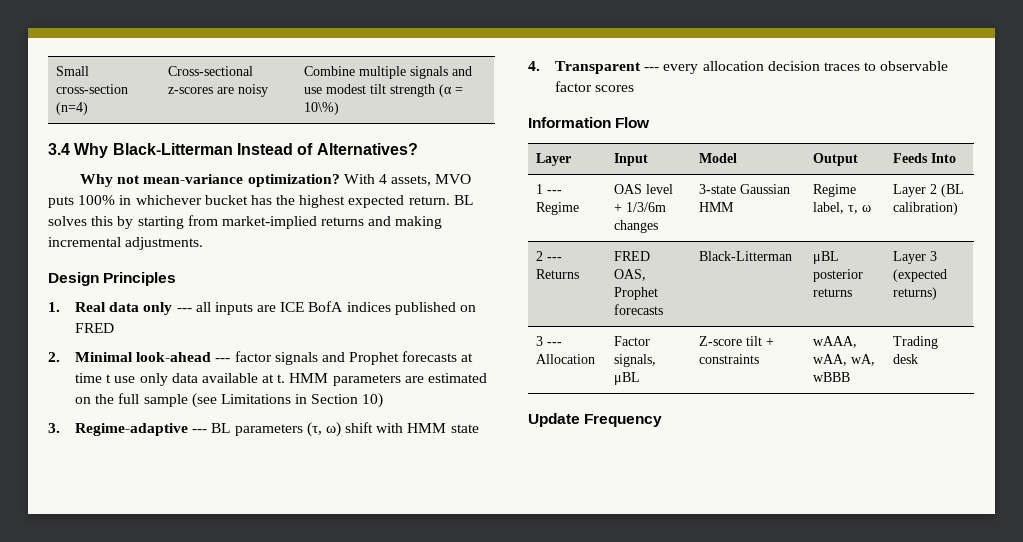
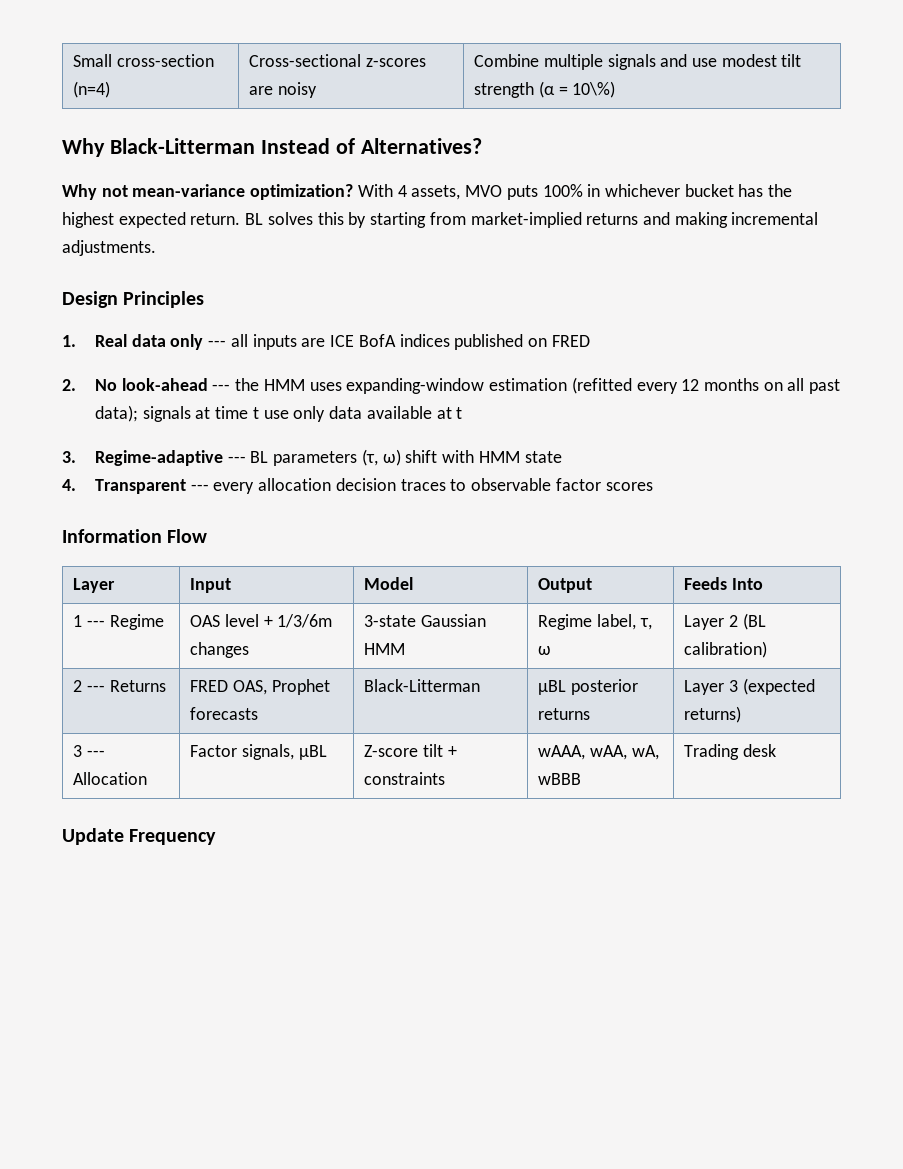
- 3.4 Why Black-Litterman Instead of Alternatives?
+ Why Black-Litterman Instead of Alternatives?
- 2. Minimal look-ahead --- factor signals and Prophet forecasts at time t use only data available at t. HMM parameters are estimated on the full sample (see Limitations in Section 10)
+ 2. No look-ahead --- the HMM uses expanding-window estimation (refitted every 12 months on all past data); signals at time t use only data available at t

